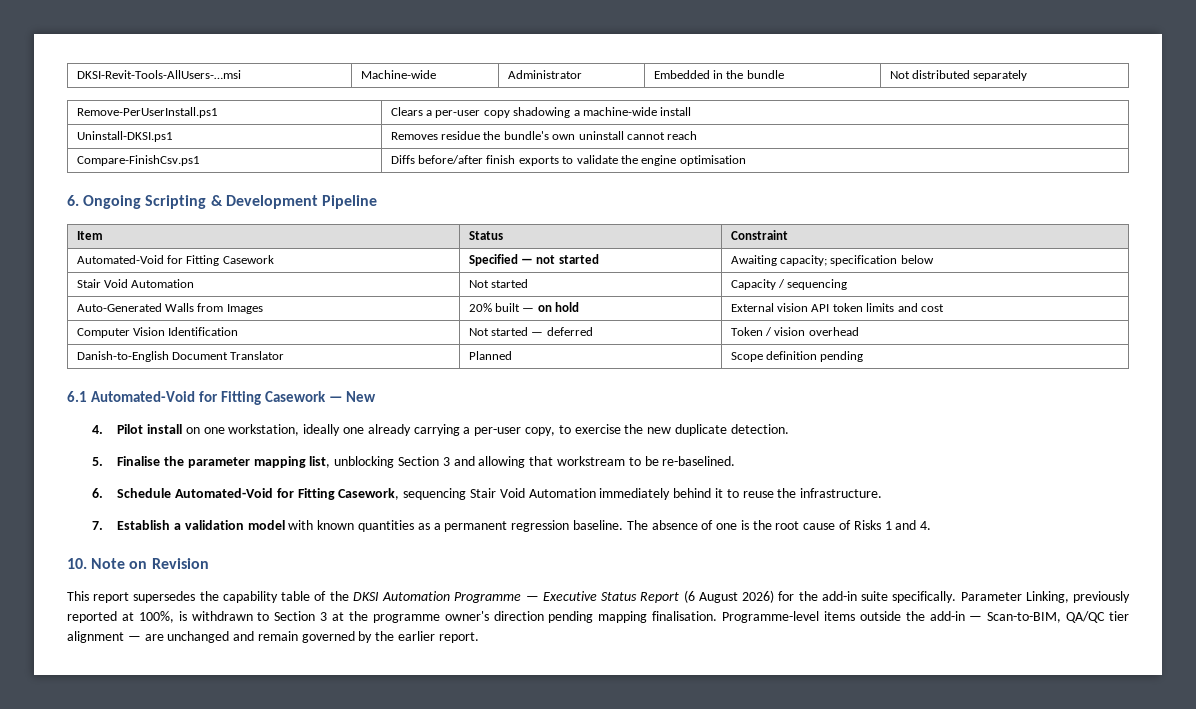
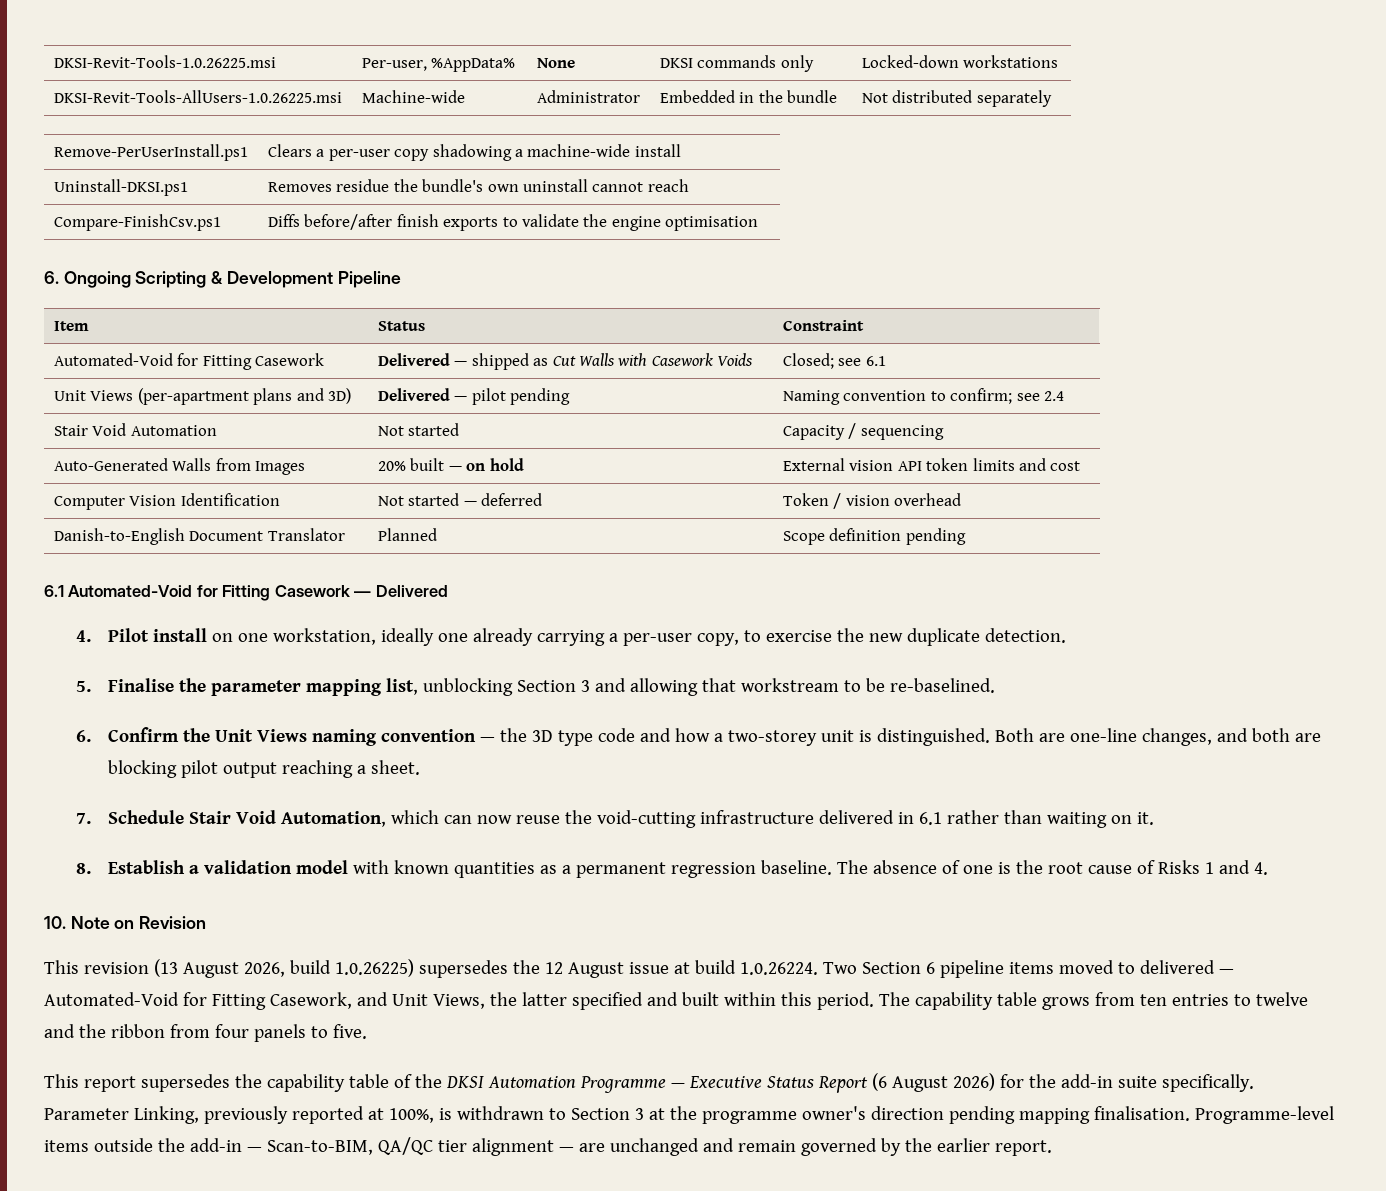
- DKSI-Revit-Tools-AllUsers-…msi | Machine-wide | Administrator | Embedded in the bundle | Not distributed separately
+ DKSI-Revit-Tools-1.0.26225.msi | Per-user, %AppData% | None | DKSI commands only | Locked-down workstations
+ DKSI-Revit-Tools-AllUsers-1.0.26225.msi | Machine-wide | Administrator | Embedded in the bundle | Not distributed separately
- Automated-Void for Fitting Casework | Specified — not started | Awaiting capacity; specification below
+ Automated-Void for Fitting Casework | Delivered — shipped as Cut Walls with Casework Voids | Closed; see 6.1
+ Unit Views (per-apartment plans and 3D) | Delivered — pilot pending | Naming convention to confirm; see 2.4
- 6.1 Automated-Void for Fitting Casework — New
+ 6.1 Automated-Void for Fitting Casework — Delivered
- 6. Schedule Automated-Void for Fitting Casework, sequencing Stair Void Automation immediately behind it to reuse the infrastructure.
- 7. Establish a validation model with known quantities as a permanent regression baseline.
+ 6. Confirm the Unit Views naming convention — the 3D type code and how a two-storey unit is distinguished. Both are one-line changes, and both are blocking pilot output reaching a sheet.
+ 7. Schedule Stair Void Automation, which can now reuse the void-cutting infrastructure delivered in 6.1 rather than waiting on it.
+ 8. Establish a validation model with known quantities as a permanent regression baseline.
+ This revision (13 August 2026, build 1.0.26225) supersedes the 12 August issue at build 1.0.26224. Two Section 6 pipeline items moved to delivered — Automated-Void for Fitting Casework, and Unit Views, the latter specified and built within this period. The capability table grows from ten entries to twelve and the ribbon from four panels to five.

